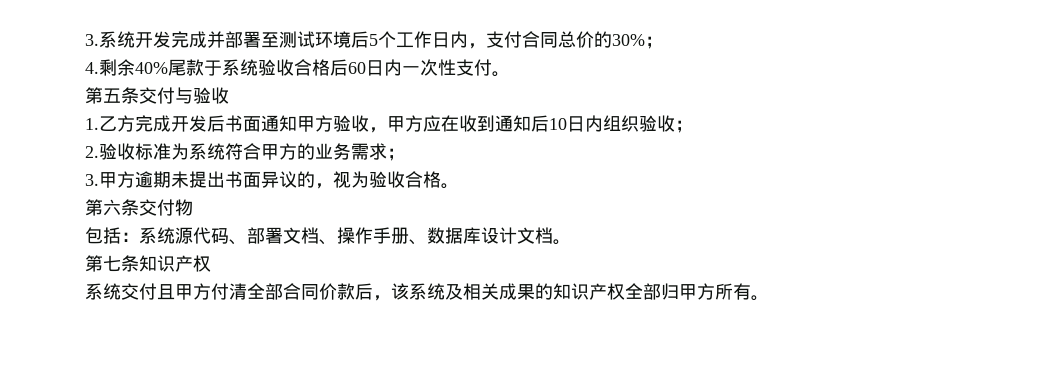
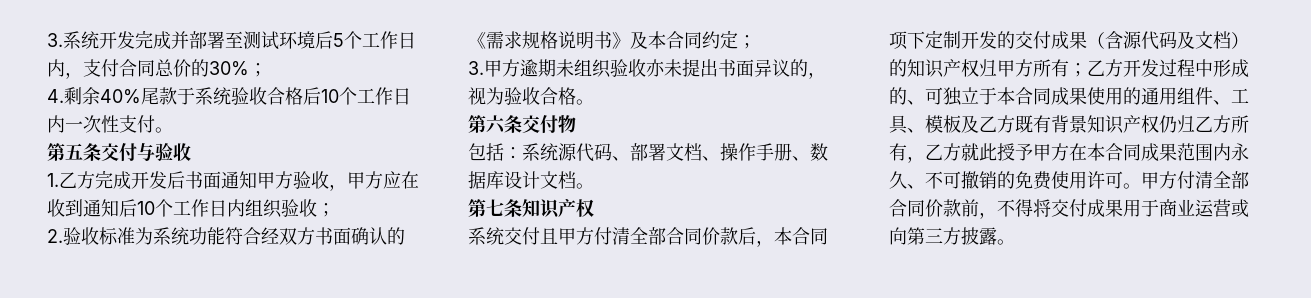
- 4.剩余40%尾款于系统验收合格后60日内一次性支付。
+ 4.剩余40%尾款于系统验收合格后10个工作日内一次性支付。
- 1.乙方完成开发后书面通知甲方验收，甲方应在收到通知后10日内组织验收；
+ 1.乙方完成开发后书面通知甲方验收，甲方应在收到通知后10个工作日内组织验收；
- 2.验收标准为系统符合甲方的业务需求；
+ 2.验收标准为系统功能符合经双方书面确认的《需求规格说明书》及本合同约定；
- 3.甲方逾期未提出书面异议的，视为验收合格。
+ 3.甲方逾期未组织验收亦未提出书面异议的，视为验收合格。
- 系统交付且甲方付清全部合同价款后，该系统及相关成果的知识产权全部归甲方所有。
+ 系统交付且甲方付清全部合同价款后，本合同项下定制开发的交付成果（含源代码及文档）的知识产权归甲方所有；乙方开发过程中形成的、可独立于本合同成果使用的通用组件、工具、模板及乙方既有背景知识产权仍归乙方所有，乙方就此授予甲方在本合同成果范围内永久、不可撤销的免费使用许可。甲方付清全部合同价款前，不得将交付成果用于商业运营或向第三方披露。

